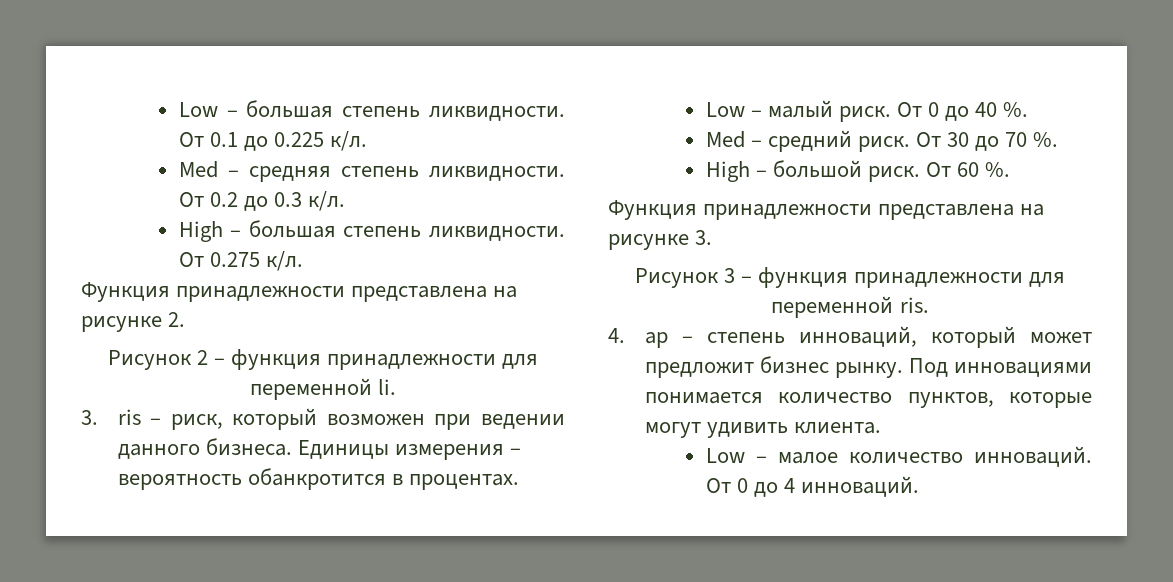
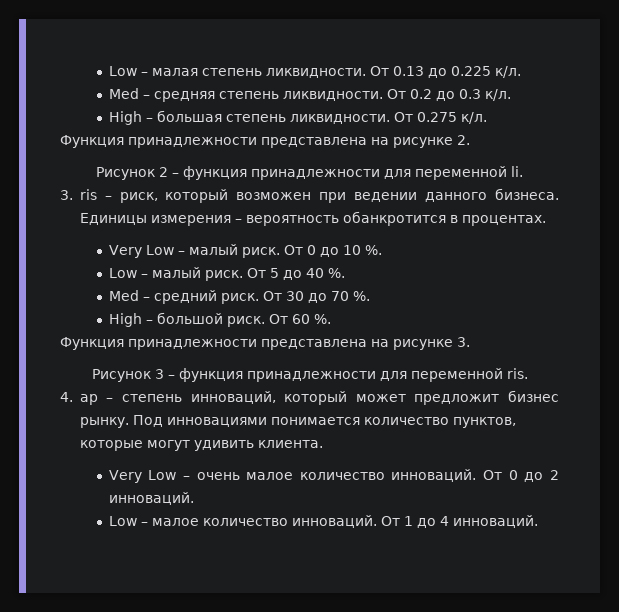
- Low – большая степень ликвидности. От 0.1 до 0.225 к/л.
+ Low – малая степень ликвидности. От 0.13 до 0.225 к/л.
- Low – малый риск.
+ Very Low – малый риск.
- От 0 до 40 %.
+ От 0 до 10 %.
+ Low – малый риск. От 5 до 40 %.
+ Very Low – очень малое количество инноваций. От 0 до 2 инноваций.
- От 0 до 4 инноваций.
+ От 1 до 4 инноваций.

